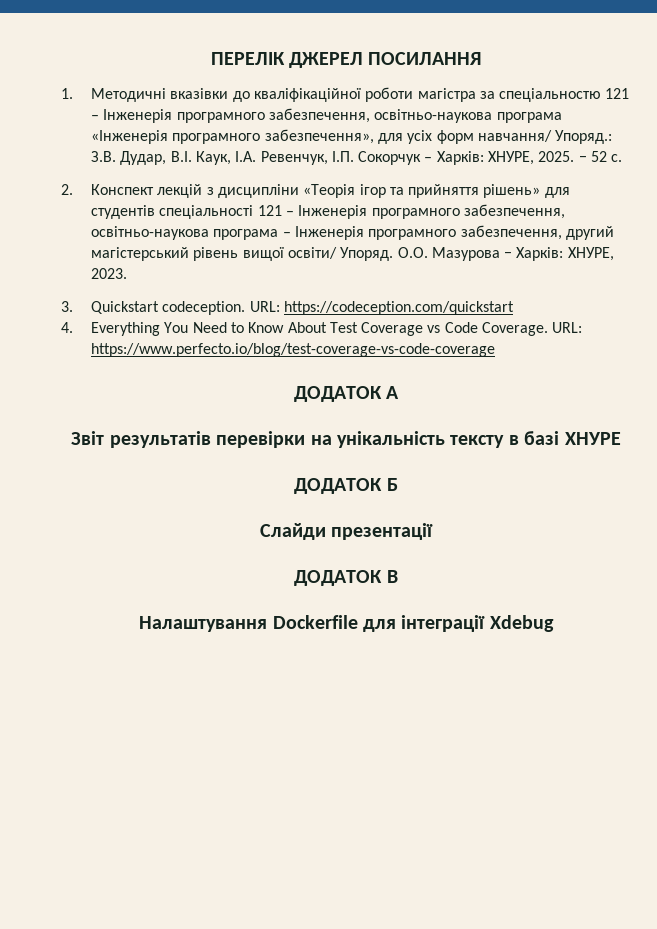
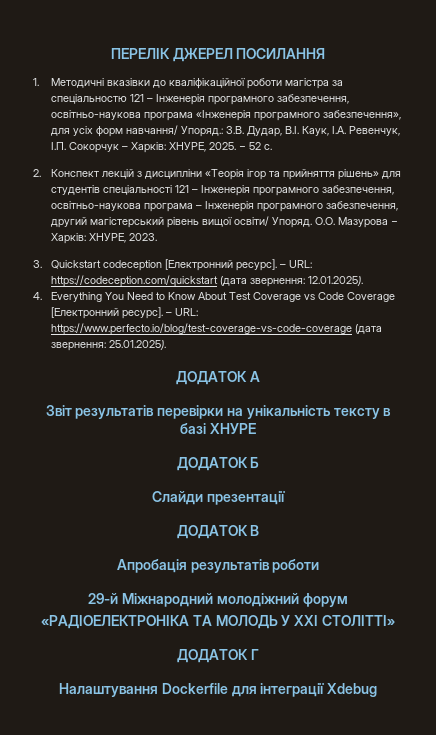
- 3. Quickstart codeception. URL: https://codeception.com/quickstart
+ 3. Quickstart codeception [Електронний ресурс]. – URL: https://codeception.com/quickstart (дата звернення: 12.01.2025).
- 4. Everything You Need to Know About Test Coverage vs Code Coverage. URL: https://www.perfecto.io/blog/test-coverage-vs-code-coverage
+ 4. Everything You Need to Know About Test Coverage vs Code Coverage [Електронний ресурс]. – URL: https://www.perfecto.io/blog/test-coverage-vs-code-coverage (дата звернення: 25.01.2025).
+ Апробація результатів роботи
+ 29-й Міжнародний молодіжний форум
+ «РАДІОЕЛЕКТРОНІКА ТА МОЛОДЬ У ХХІ СТОЛІТТІ»
+ ДОДАТОК Г

